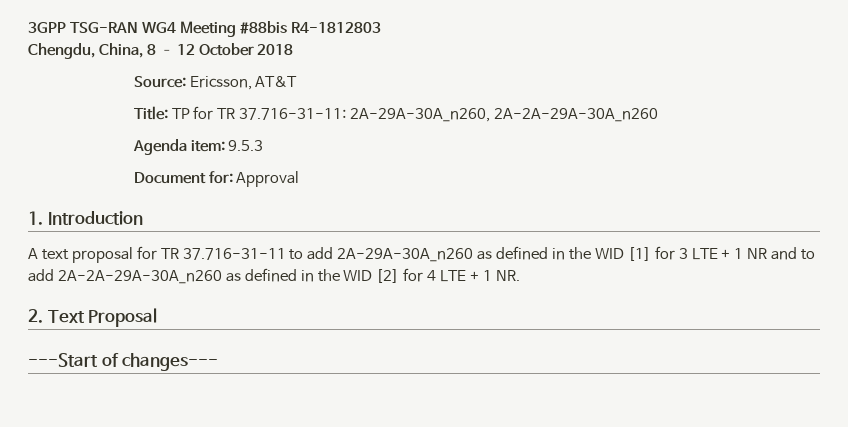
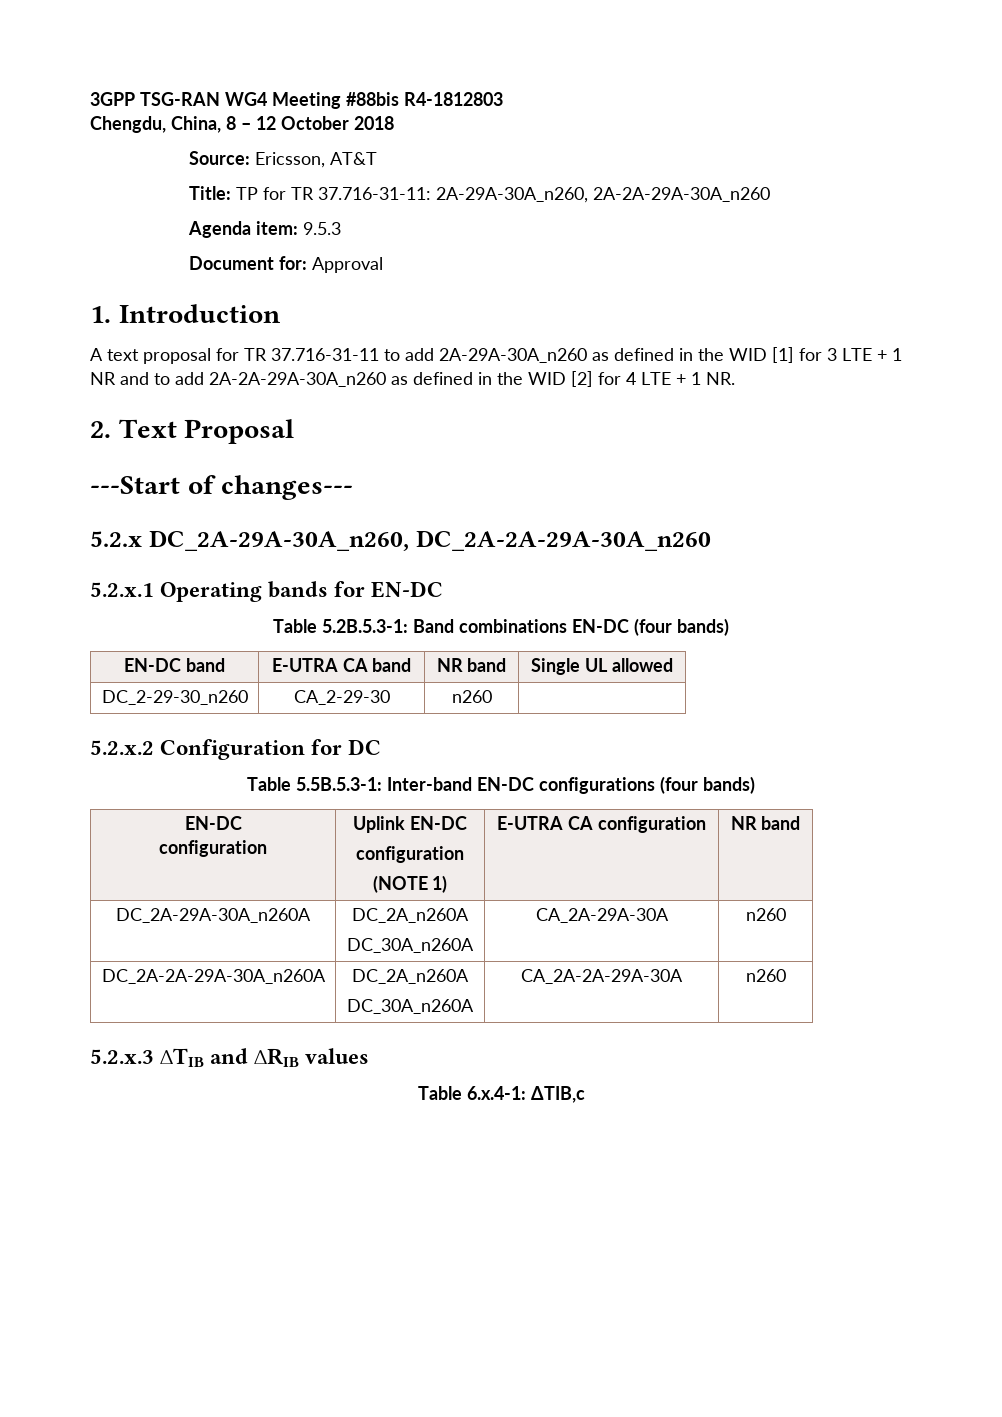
+ 5.2.x DC_2A-29A-30A_n260, DC_2A-2A-29A-30A_n260
+ 5.2.x.1 Operating bands for EN-DC
+ Table 5.2B.5.3-1: Band combinations EN-DC (four bands)
+ EN-DC band | E-UTRA CA band | NR band | Single UL allowed
+ DC_2-29-30_n260 | CA_2-29-30 | n260 |
+ 5.2.x.2 Configuration for DC
+ Table 5.5B.5.3-1: Inter-band EN-DC configurations (four bands)
+ EN-DC
+ configuration | Uplink EN-DC
+ configuration
+ (NOTE 1) | E-UTRA CA configuration | NR band
+ DC_2A-29A-30A_n260A | DC_2A_n260A
+ DC_30A_n260A | CA_2A-29A-30A | n260
+ DC_2A-2A-29A-30A_n260A | DC_2A_n260A
+ DC_30A_n260A | CA_2A-2A-29A-30A | n260
+ 5.2.x.3 ∆TIB and ∆RIB values
+ Table 6.x.4-1: ΔTIB,c

